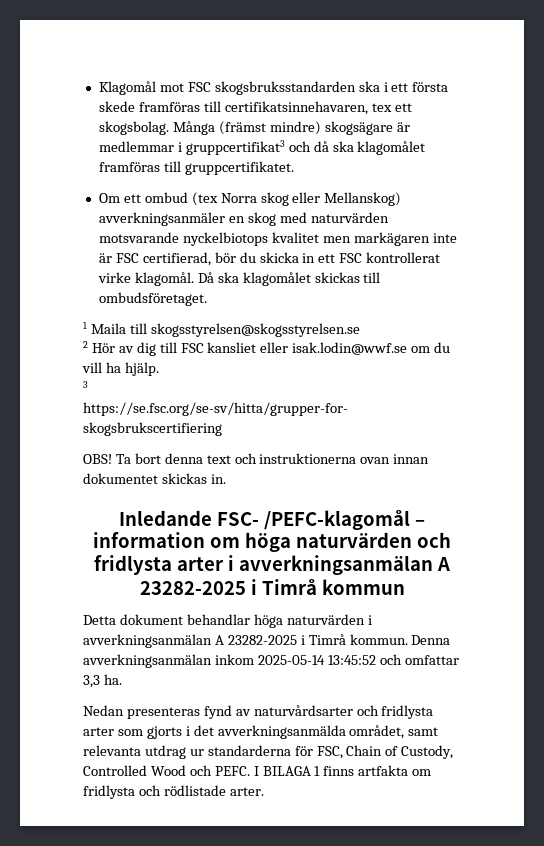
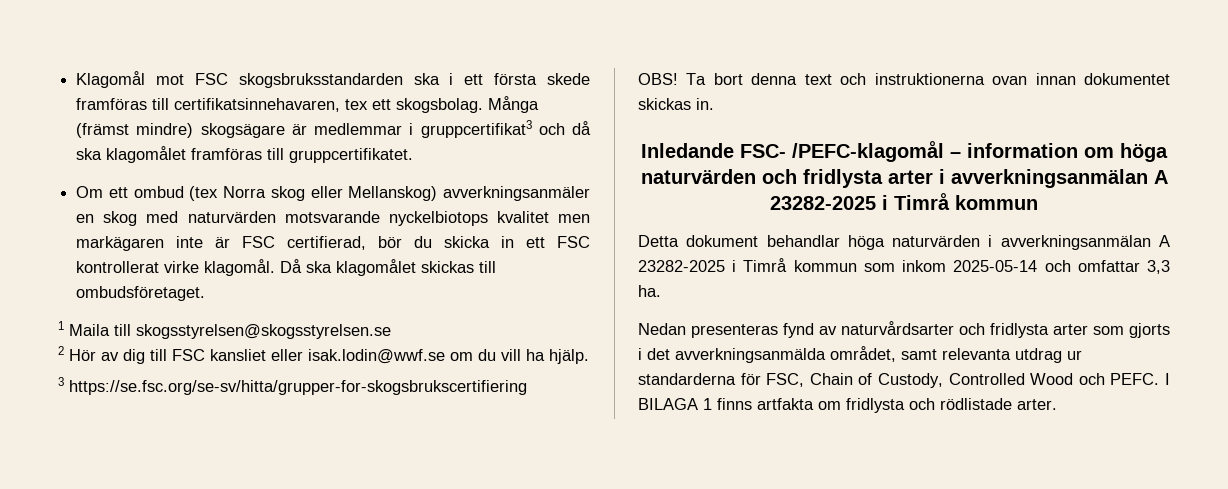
- Detta dokument behandlar höga naturvärden i avverkningsanmälan A 23282-2025 i Timrå kommun. Denna avverkningsanmälan inkom 2025-05-14 13:45:52 och omfattar 3,3 ha.
+ Detta dokument behandlar höga naturvärden i avverkningsanmälan A 23282-2025 i Timrå kommun som inkom 2025-05-14 och omfattar 3,3 ha.

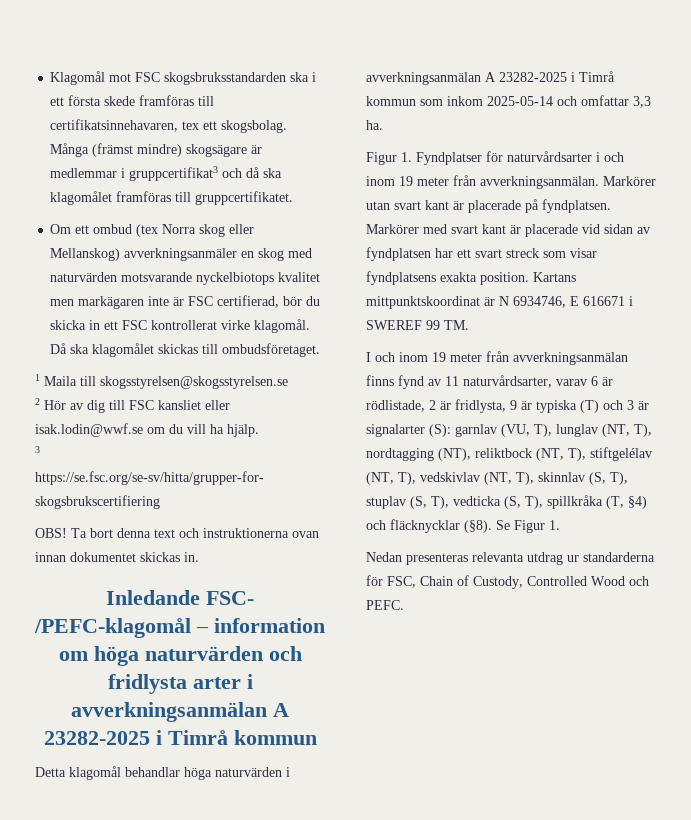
- Detta dokument behandlar höga naturvärden i avverkningsanmälan A 23282-2025 i Timrå kommun som inkom 2025-05-14 och omfattar 3,3 ha.
+ Detta klagomål behandlar höga naturvärden i avverkningsanmälan A 23282-2025 i Timrå kommun som inkom 2025-05-14 och omfattar 3,3 ha.
- Nedan presenteras fynd av naturvårdsarter och fridlysta arter som gjorts i det avverkningsanmälda området, samt relevanta utdrag ur standarderna för FSC, Chain of Custody, Controlled Wood och PEFC. I BILAGA 1 finns artfakta om fridlysta och rödlistade arter.
+ Figur 1. Fyndplatser för naturvårdsarter i och inom 19 meter från avverkningsanmälan. Markörer utan svart kant är placerade på fyndplatsen. Markörer med svart kant är placerade vid sidan av fyndplatsen har ett svart streck som visar fyndplatsens exakta position. Kartans mittpunktskoordinat är N 6934746, E 616671 i SWEREF 99 TM.
+ I och inom 19 meter från avverkningsanmälan finns fynd av 11 naturvårdsarter, varav 6 är rödlistade, 2 är fridlysta, 9 är typiska (T) och 3 är signalarter (S): garnlav (VU, T), lunglav (NT, T), nordtagging (NT), reliktbock (NT, T), stiftgelélav (NT, T), vedskivlav (NT, T), skinnlav (S, T), stuplav (S, T), vedticka (S, T), spillkråka (T, §4) och fläcknycklar (§8). Se Figur 1.
+ Nedan presenteras relevanta utdrag ur standarderna för FSC, Chain of Custody, Controlled Wood och PEFC.

